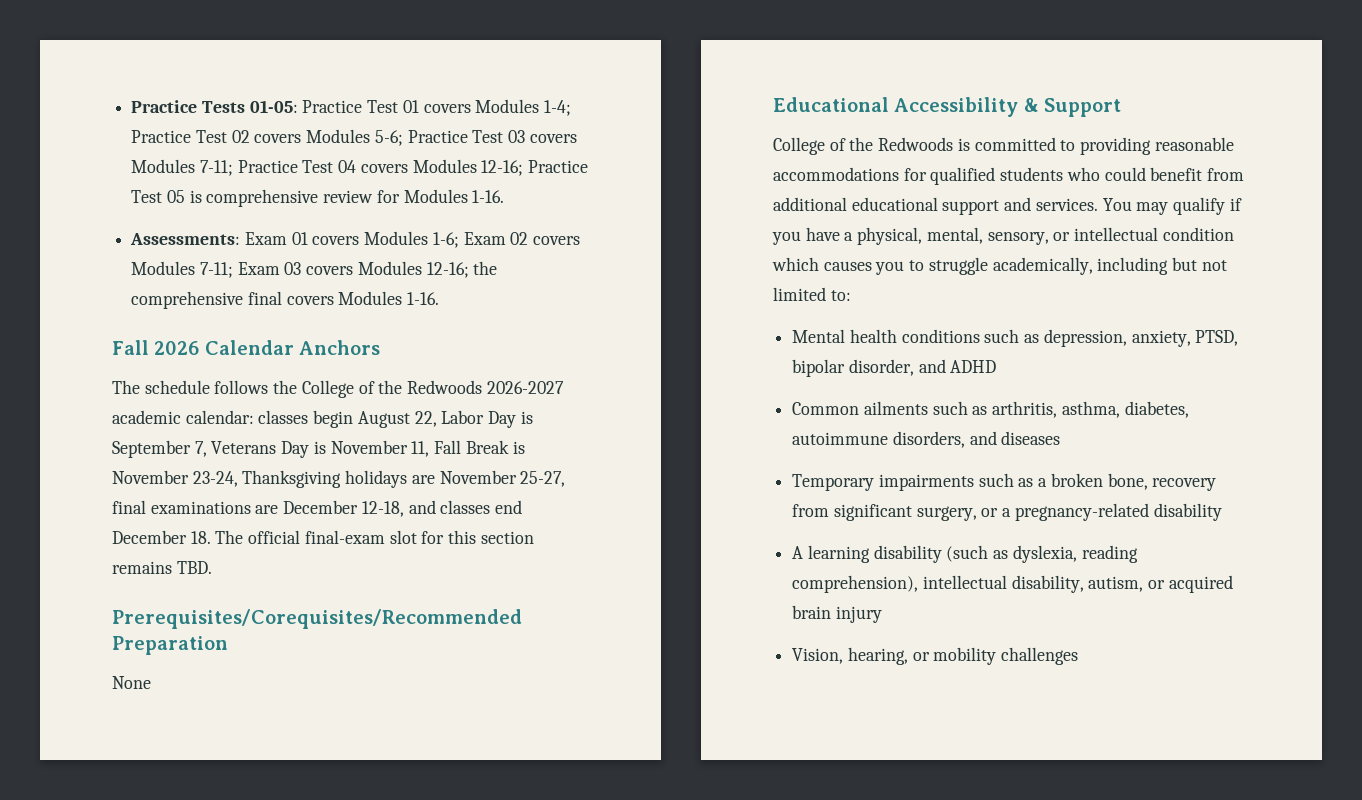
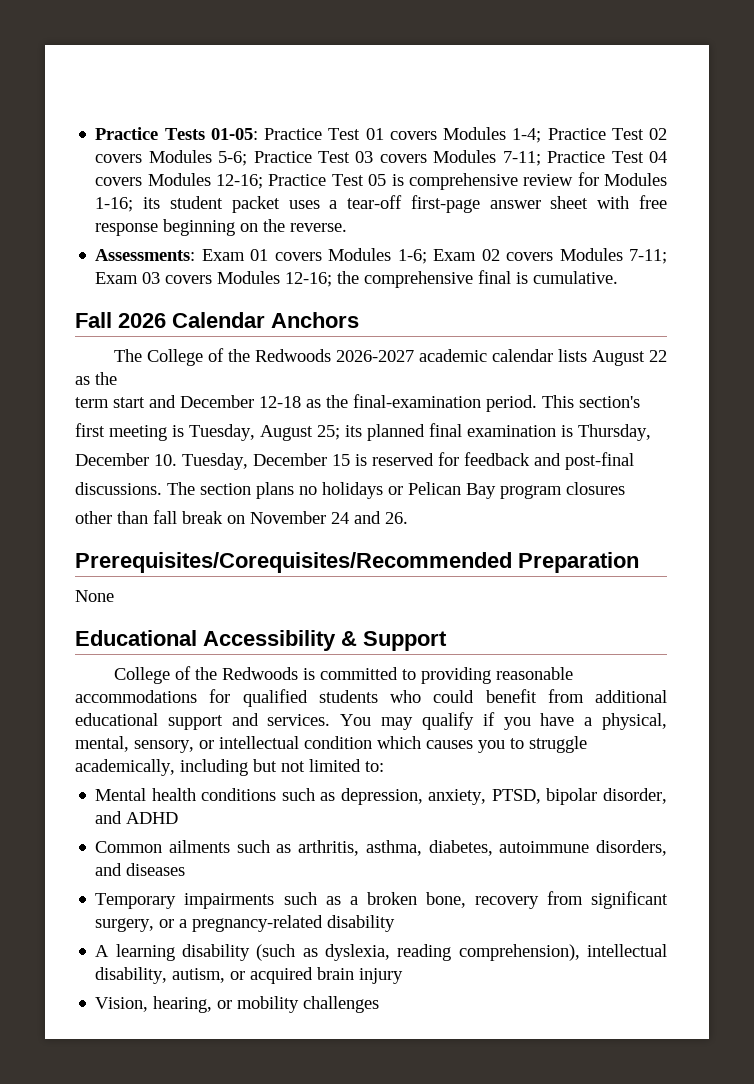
- Practice Tests 01-05: Practice Test 01 covers Modules 1-4; Practice Test 02 covers Modules 5-6; Practice Test 03 covers Modules 7-11; Practice Test 04 covers Modules 12-16; Practice Test 05 is comprehensive review for Modules 1-16.
+ Practice Tests 01-05: Practice Test 01 covers Modules 1-4; Practice Test 02 covers Modules 5-6; Practice Test 03 covers Modules 7-11; Practice Test 04 covers Modules 12-16; Practice Test 05 is comprehensive review for Modules 1-16; its student packet uses a tear-off first-page answer sheet with free response beginning on the reverse.
- Assessments: Exam 01 covers Modules 1-6; Exam 02 covers Modules 7-11; Exam 03 covers Modules 12-16; the comprehensive final covers Modules 1-16.
+ Assessments: Exam 01 covers Modules 1-6; Exam 02 covers Modules 7-11; Exam 03 covers Modules 12-16; the comprehensive final is cumulative.
- The schedule follows the College of the Redwoods 2026-2027 academic calendar: classes begin August 22, Labor Day is September 7, Veterans Day is November 11, Fall Break is November 23-24, Thanksgiving holidays are November 25-27, final examinations are December 12-18, and classes end December 18. The official final-exam slot for this section remains TBD.
+ The College of the Redwoods 2026-2027 academic calendar lists August 22 as the
+ term start and December 12-18 as the final-examination period. This section's
+ first meeting is Tuesday, August 25; its planned final examination is Thursday,
+ December 10. Tuesday, December 15 is reserved for feedback and post-final
+ discussions. The section plans no holidays or Pelican Bay program closures
+ other than fall break on November 24 and 26.

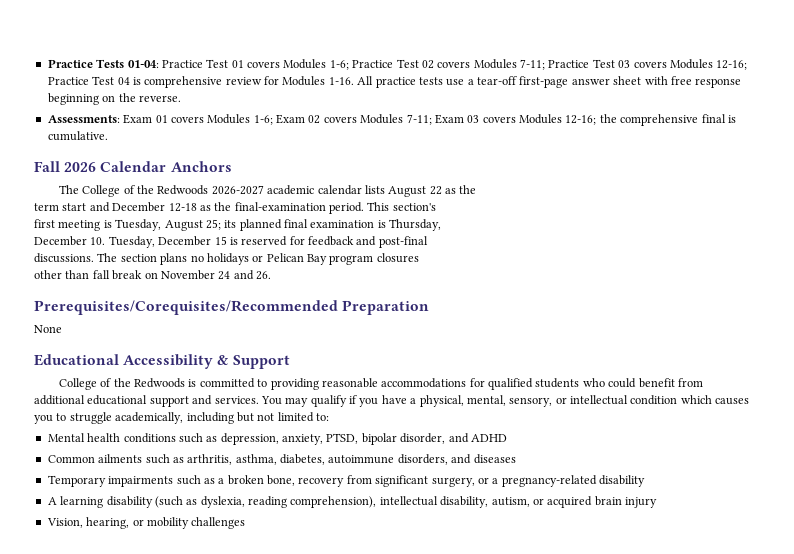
- Practice Tests 01-05: Practice Test 01 covers Modules 1-4; Practice Test 02 covers Modules 5-6; Practice Test 03 covers Modules 7-11; Practice Test 04 covers Modules 12-16; Practice Test 05 is comprehensive review for Modules 1-16; its student packet uses a tear-off first-page answer sheet with free response beginning on the reverse.
+ Practice Tests 01-04: Practice Test 01 covers Modules 1-6; Practice Test 02 covers Modules 7-11; Practice Test 03 covers Modules 12-16; Practice Test 04 is comprehensive review for Modules 1-16. All practice tests use a tear-off first-page answer sheet with free response beginning on the reverse.

